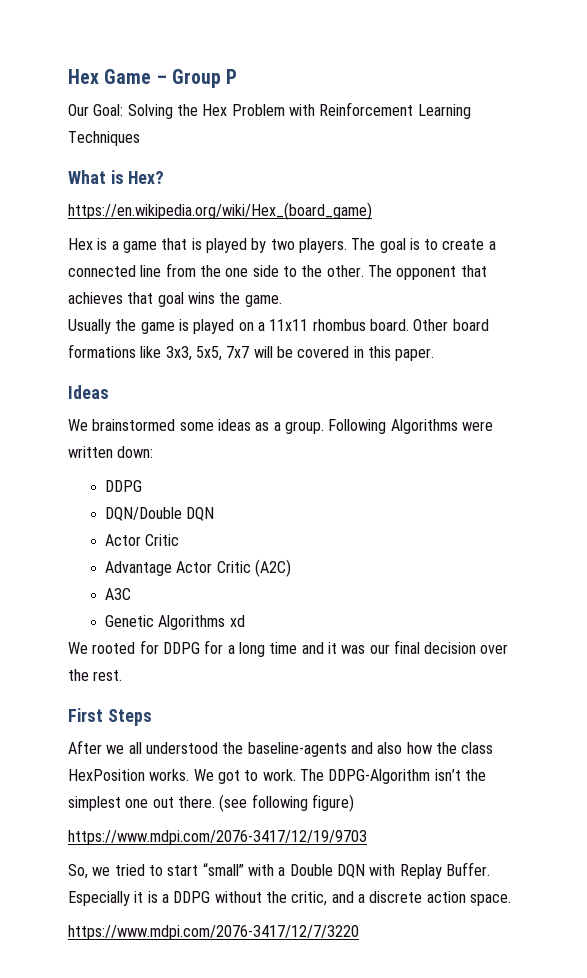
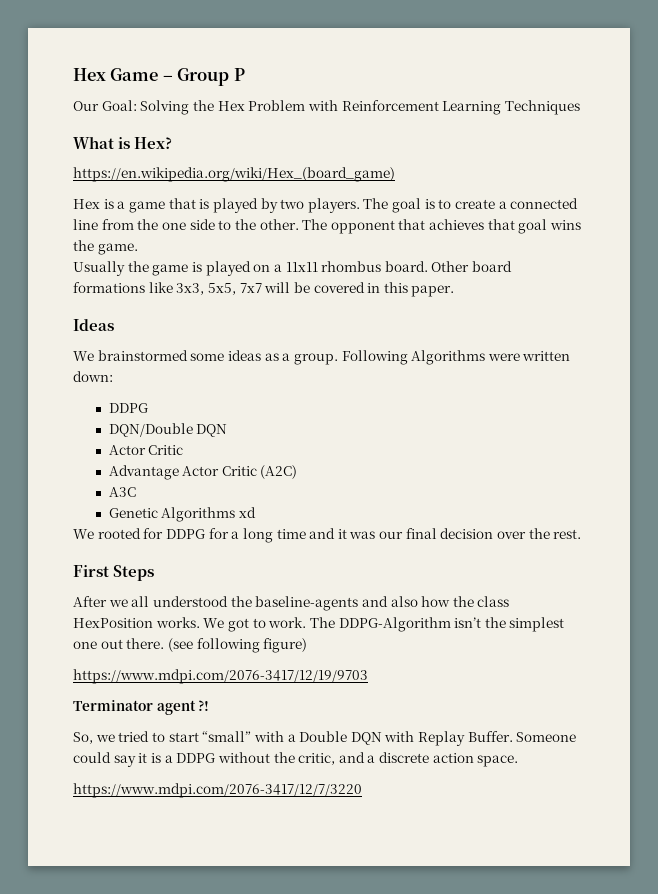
+ Terminator agent ?!
- Especially it is a DDPG without the critic, and a discrete action space.
+ Someone could say it is a DDPG without the critic, and a discrete action space.

